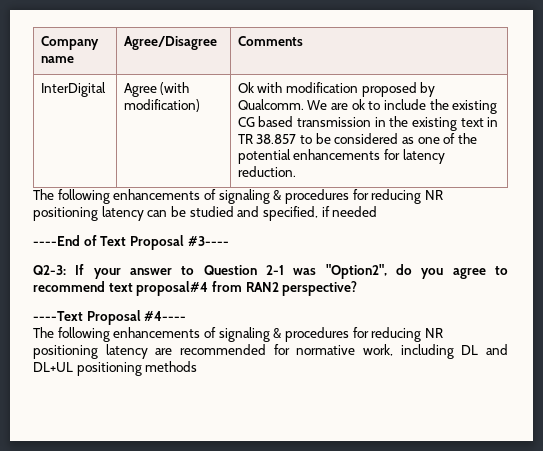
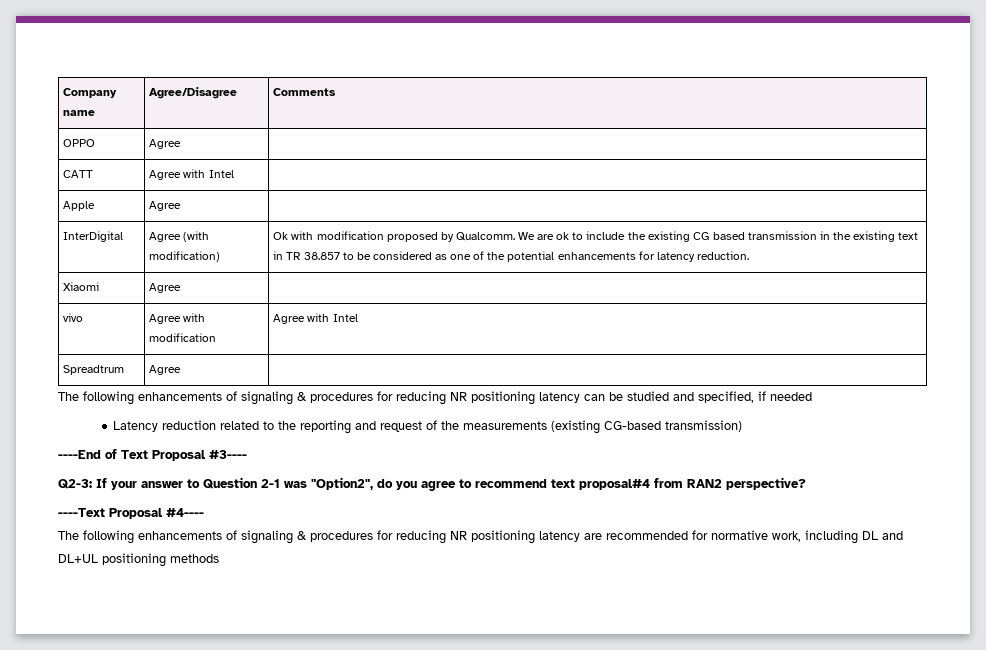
+ OPPO | Agree |
+ CATT | Agree with Intel |
+ Apple | Agree |
+ Xiaomi | Agree |
+ vivo | Agree with modification | Agree with Intel
+ Spreadtrum | Agree |
+ Latency reduction related to the reporting and request of the measurements (existing CG-based transmission)

